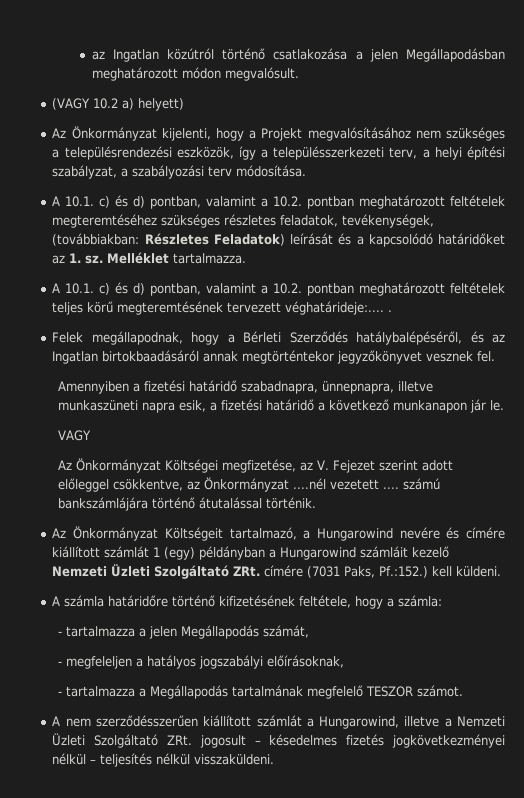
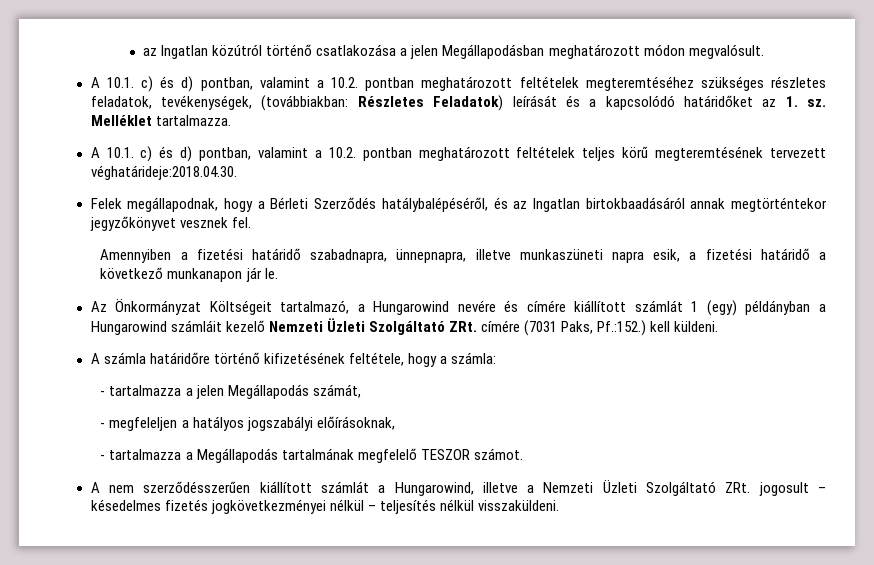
- (VAGY 10.2 a) helyett)
- Az Önkormányzat kijelenti, hogy a Projekt megvalósításához nem szükséges a településrendezési eszközök, így a településszerkezeti terv, a helyi építési szabályzat, a szabályozási terv módosítása.
- A 10.1. c) és d) pontban, valamint a 10.2. pontban meghatározott feltételek teljes körű megteremtésének tervezett véghatárideje:.... .
+ A 10.1. c) és d) pontban, valamint a 10.2. pontban meghatározott feltételek teljes körű megteremtésének tervezett véghatárideje:2018.04.30.
- VAGY
- Az Önkormányzat Költségei megfizetése, az V. Fejezet szerint adott előleggel csökkentve, az Önkormányzat ....nél vezetett .... számú bankszámlájára történő átutalással történik.

